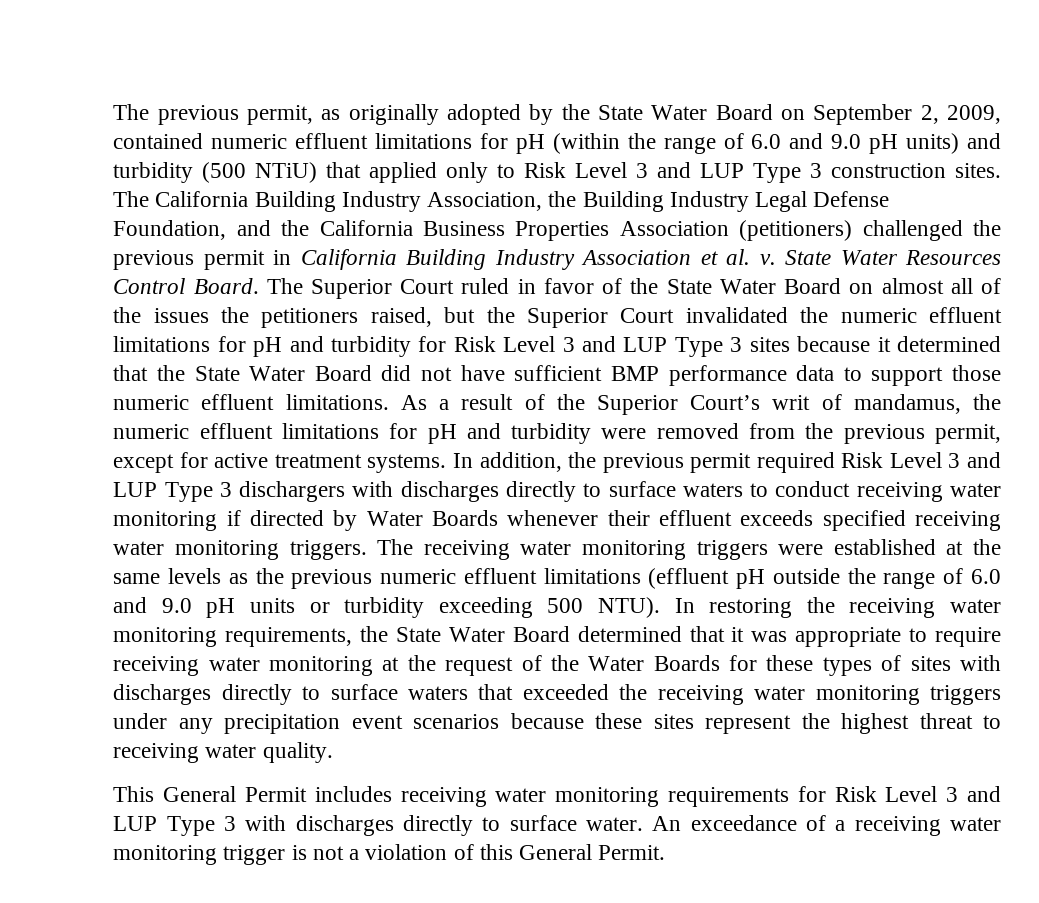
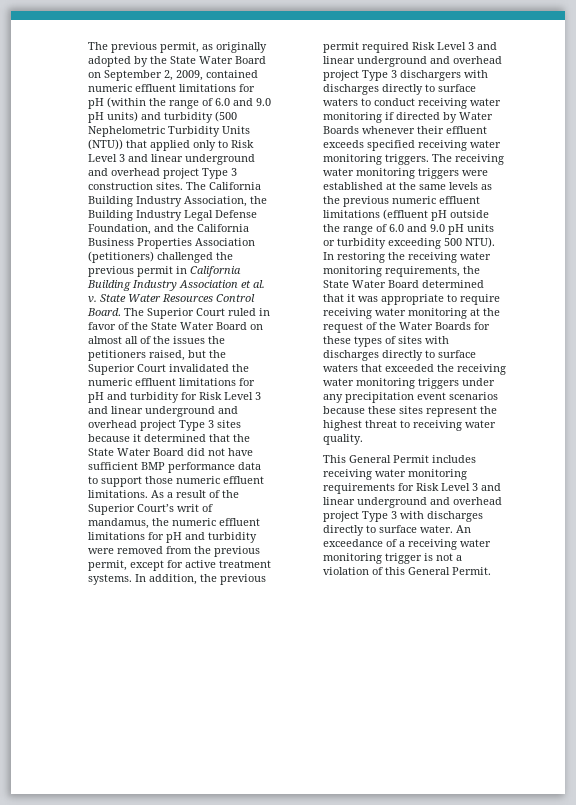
- The previous permit, as originally adopted by the State Water Board on September 2, 2009, contained numeric effluent limitations for pH (within the range of 6.0 and 9.0 pH units) and turbidity (500 NTiU) that applied only to Risk Level 3 and LUP Type 3 construction sites.
+ The previous permit, as originally adopted by the State Water Board on September 2, 2009, contained numeric effluent limitations for pH (within the range of 6.0 and 9.0 pH units) and turbidity (500 Nephelometric Turbidity Units (NTU)) that applied only to Risk Level 3 and linear underground and overhead project Type 3 construction sites.
- The Superior Court ruled in favor of the State Water Board on almost all of the issues the petitioners raised, but the Superior Court invalidated the numeric effluent limitations for pH and turbidity for Risk Level 3 and LUP Type 3 sites because it determined that the State Water Board did not have sufficient BMP performance data to support those numeric effluent limitations.
+ The Superior Court ruled in favor of the State Water Board on almost all of the issues the petitioners raised, but the Superior Court invalidated the numeric effluent limitations for pH and turbidity for Risk Level 3 and linear underground and overhead project Type 3 sites because it determined that the State Water Board did not have sufficient BMP performance data to support those numeric effluent limitations.
- In addition, the previous permit required Risk Level 3 and LUP Type 3 dischargers with discharges directly to surface waters to conduct receiving water monitoring if directed by Water Boards whenever their effluent exceeds specified receiving water monitoring triggers.
+ In addition, the previous permit required Risk Level 3 and linear underground and overhead project Type 3 dischargers with discharges directly to surface waters to conduct receiving water monitoring if directed by Water Boards whenever their effluent exceeds specified receiving water monitoring triggers.
- This General Permit includes receiving water monitoring requirements for Risk Level 3 and LUP Type 3 with discharges directly to surface water.
+ This General Permit includes receiving water monitoring requirements for Risk Level 3 and linear underground and overhead project Type 3 with discharges directly to surface water.

